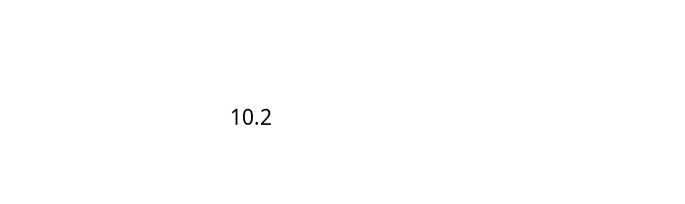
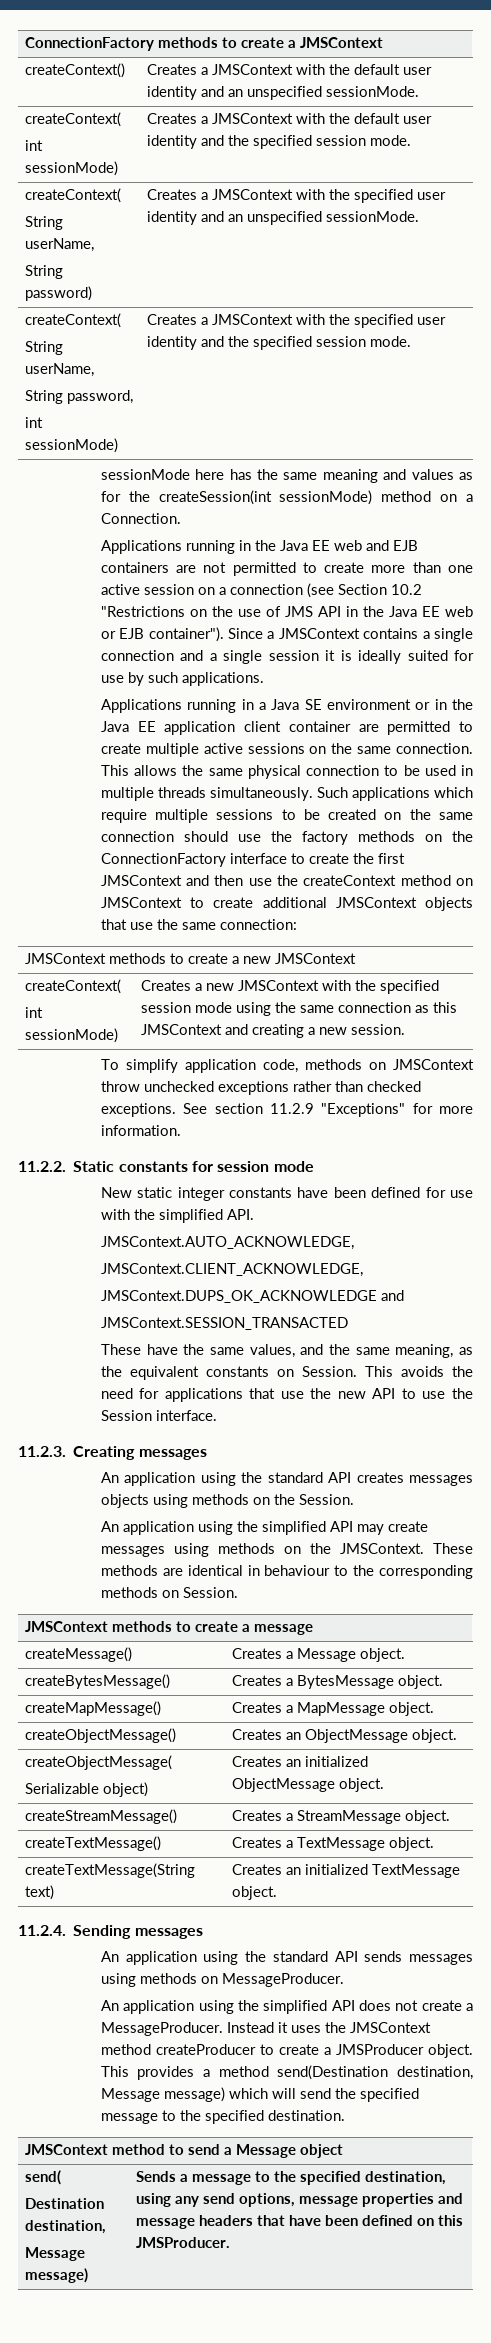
- 10.2
+ ConnectionFactory methods to create a JMSContext
+ createContext() | Creates a JMSContext with the default user identity and an unspecified sessionMode.
+ createContext(
+ int sessionMode) | Creates a JMSContext with the default user identity and the specified session mode.
+ createContext(
+ String userName,
+ String password) | Creates a JMSContext with the specified user identity and an unspecified sessionMode.
+ createContext(
+ String userName,
+ String password,
+ int sessionMode) | Creates a JMSContext with the specified user identity and the specified session mode.
+ sessionMode here has the same meaning and values as for the createSession(int sessionMode) method on a Connection.
+ Applications running in the Java EE web and EJB containers are not permitted to create more than one active session on a connection (see Section 10.2 "Restrictions on the use of JMS API in the Java EE web or EJB container"). Since a JMSContext contains a single connection and a single session it is ideally suited for use by such applications.
+ Applications running in a Java SE environment or in the Java EE application client container are permitted to create multiple active sessions on the same connection. This allows the same physical connection to be used in multiple threads simultaneously. Such applications which require multiple sessions to be created on the same connection should use the factory methods on the ConnectionFactory interface to create the first JMSContext and then use the createContext method on JMSContext to create additional JMSContext objects that use the same connection:
+ JMSContext methods to create a new JMSContext
+ createContext(
+ int sessionMode) | Creates a new JMSContext with the specified session mode using the same connection as this JMSContext and creating a new session.
+ To simplify application code, methods on JMSContext throw unchecked exceptions rather than checked exceptions. See section 11.2.9 "Exceptions" for more information.
+ 11.2.2. Static constants for session mode
+ New static integer constants have been defined for use with the simplified API.
+ JMSContext.AUTO_ACKNOWLEDGE,
+ JMSContext.CLIENT_ACKNOWLEDGE,
+ JMSContext.DUPS_OK_ACKNOWLEDGE and
+ JMSContext.SESSION_TRANSACTED
+ These have the same values, and the same meaning, as the equivalent constants on Session. This avoids the need for applications that use the new API to use the Session interface.
+ 11.2.3. Creating messages
+ An application using the standard API creates messages objects using methods on the Session.
+ An application using the simplified API may create messages using methods on the JMSContext. These methods are identical in behaviour to the corresponding methods on Session.
+ JMSContext methods to create a message
+ createMessage() | Creates a Message object.
+ createBytesMessage() | Creates a BytesMessage object.
+ createMapMessage() | Creates a MapMessage object.
+ createObjectMessage() | Creates an ObjectMessage object.
+ createObjectMessage(
+ Serializable object) | Creates an initialized ObjectMessage object.
+ createStreamMessage() | Creates a StreamMessage object.
+ createTextMessage() | Creates a TextMessage object.
+ createTextMessage(String text) | Creates an initialized TextMessage object.
+ 11.2.4. Sending messages
+ An application using the standard API sends messages using methods on MessageProducer.
+ An application using the simplified API does not create a MessageProducer. Instead it uses the JMSContext method createProducer to create a JMSProducer object. This provides a method send(Destination destination, Message message) which will send the specified message to the specified destination.
+ JMSContext method to send a Message object
+ send(
+ Destination destination,
+ Message message) | Sends a message to the specified destination, using any send options, message properties and message headers that have been defined on this JMSProducer.

